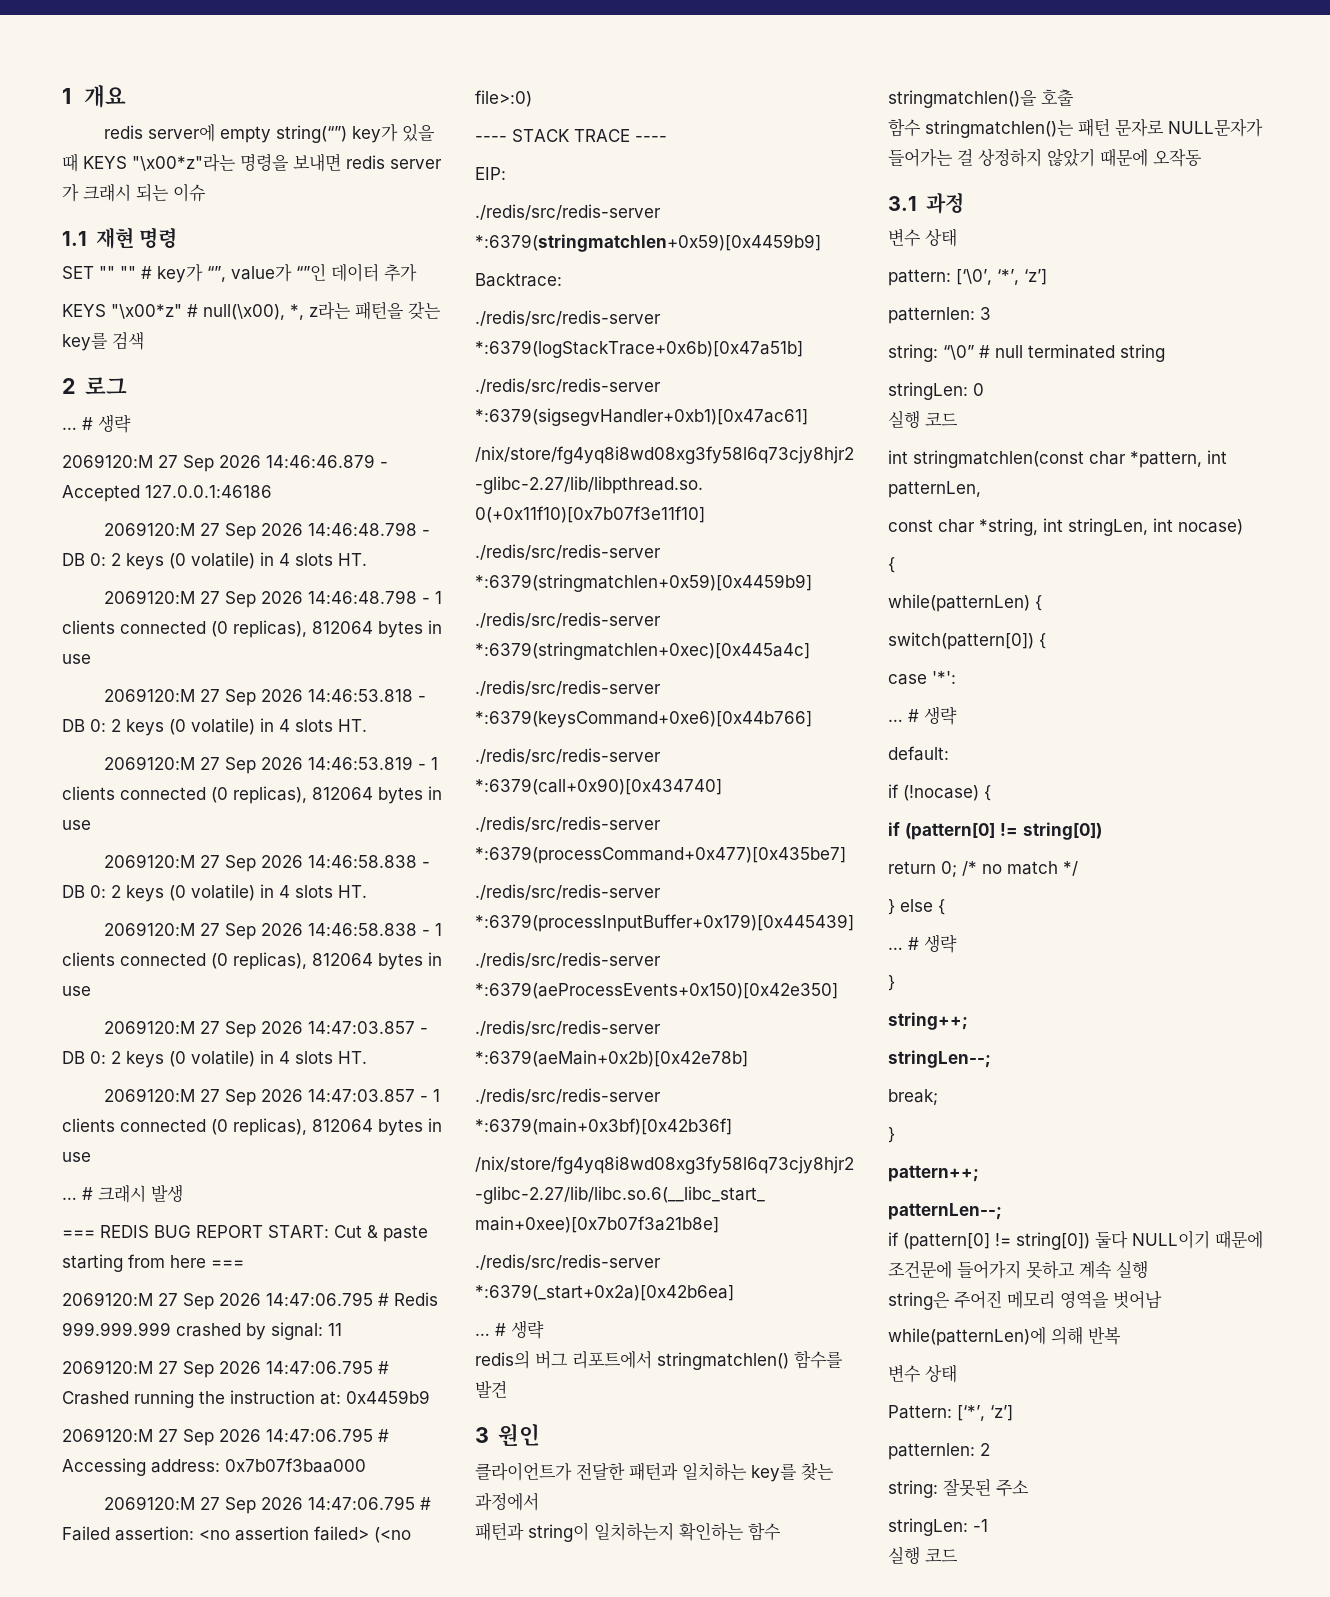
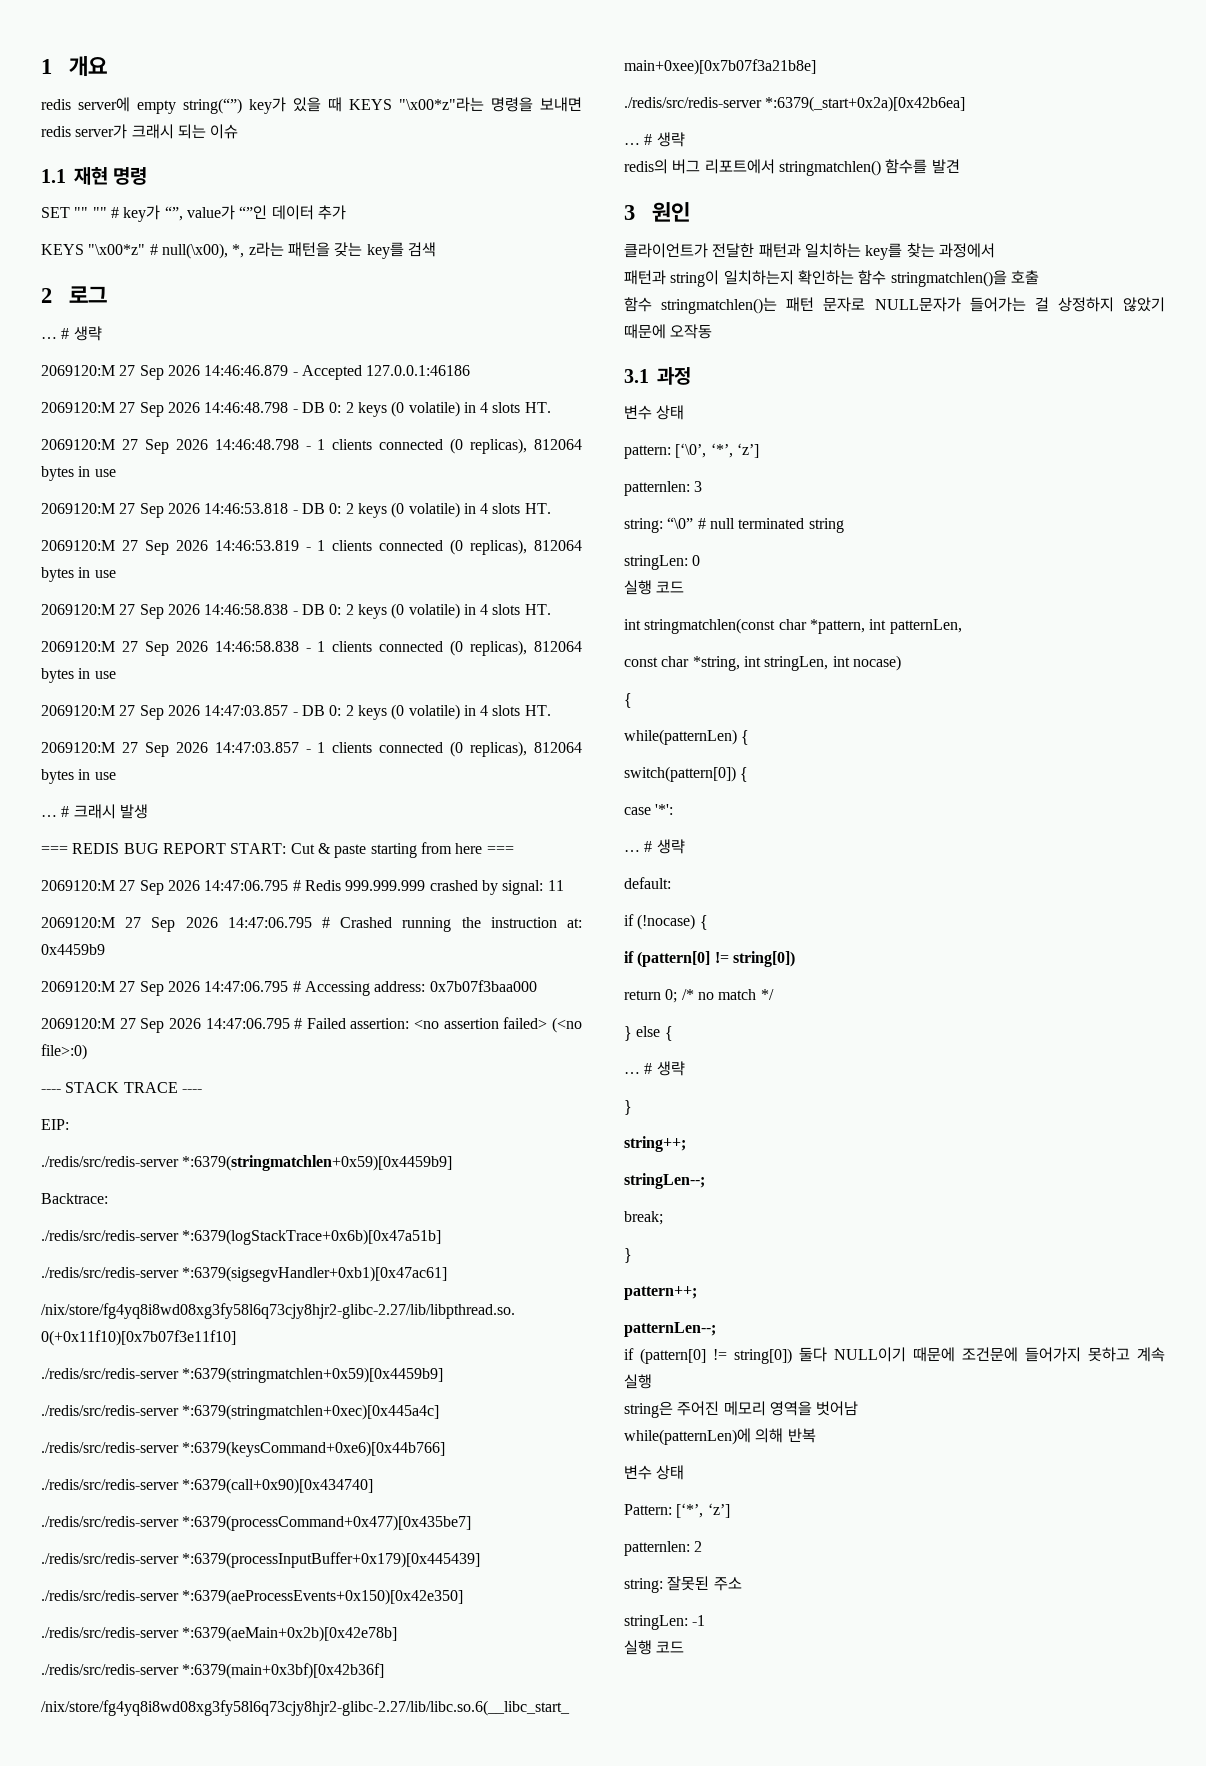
- redis server에 empty string(“”) key가 있을 때 KEYS "\x00*z"라는 명령을 보내면 redis server 가 크래시 되는 이슈
+ redis server에 empty string(“”) key가 있을 때 KEYS "\x00*z"라는 명령을 보내면 redis server가 크래시 되는 이슈

